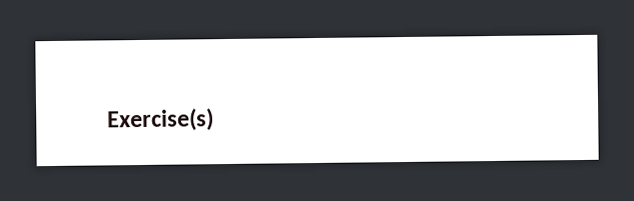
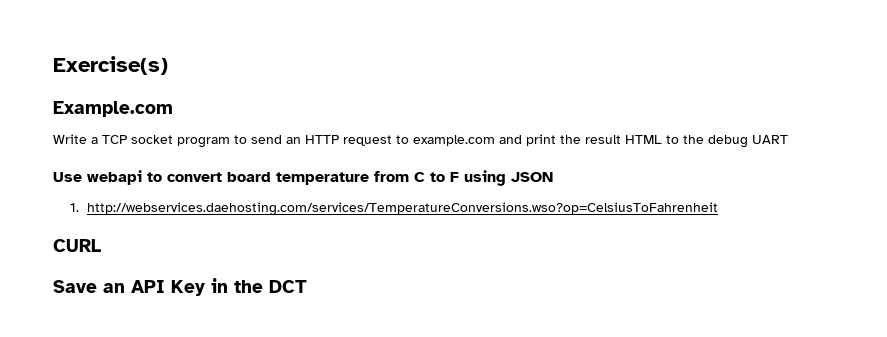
+ Example.com
+ Write a TCP socket program to send an HTTP request to example.com and print the result HTML to the debug UART
+ Use webapi to convert board temperature from C to F using JSON
+ 1. http://webservices.daehosting.com/services/TemperatureConversions.wso?op=CelsiusToFahrenheit
+ CURL
+ Save an API Key in the DCT

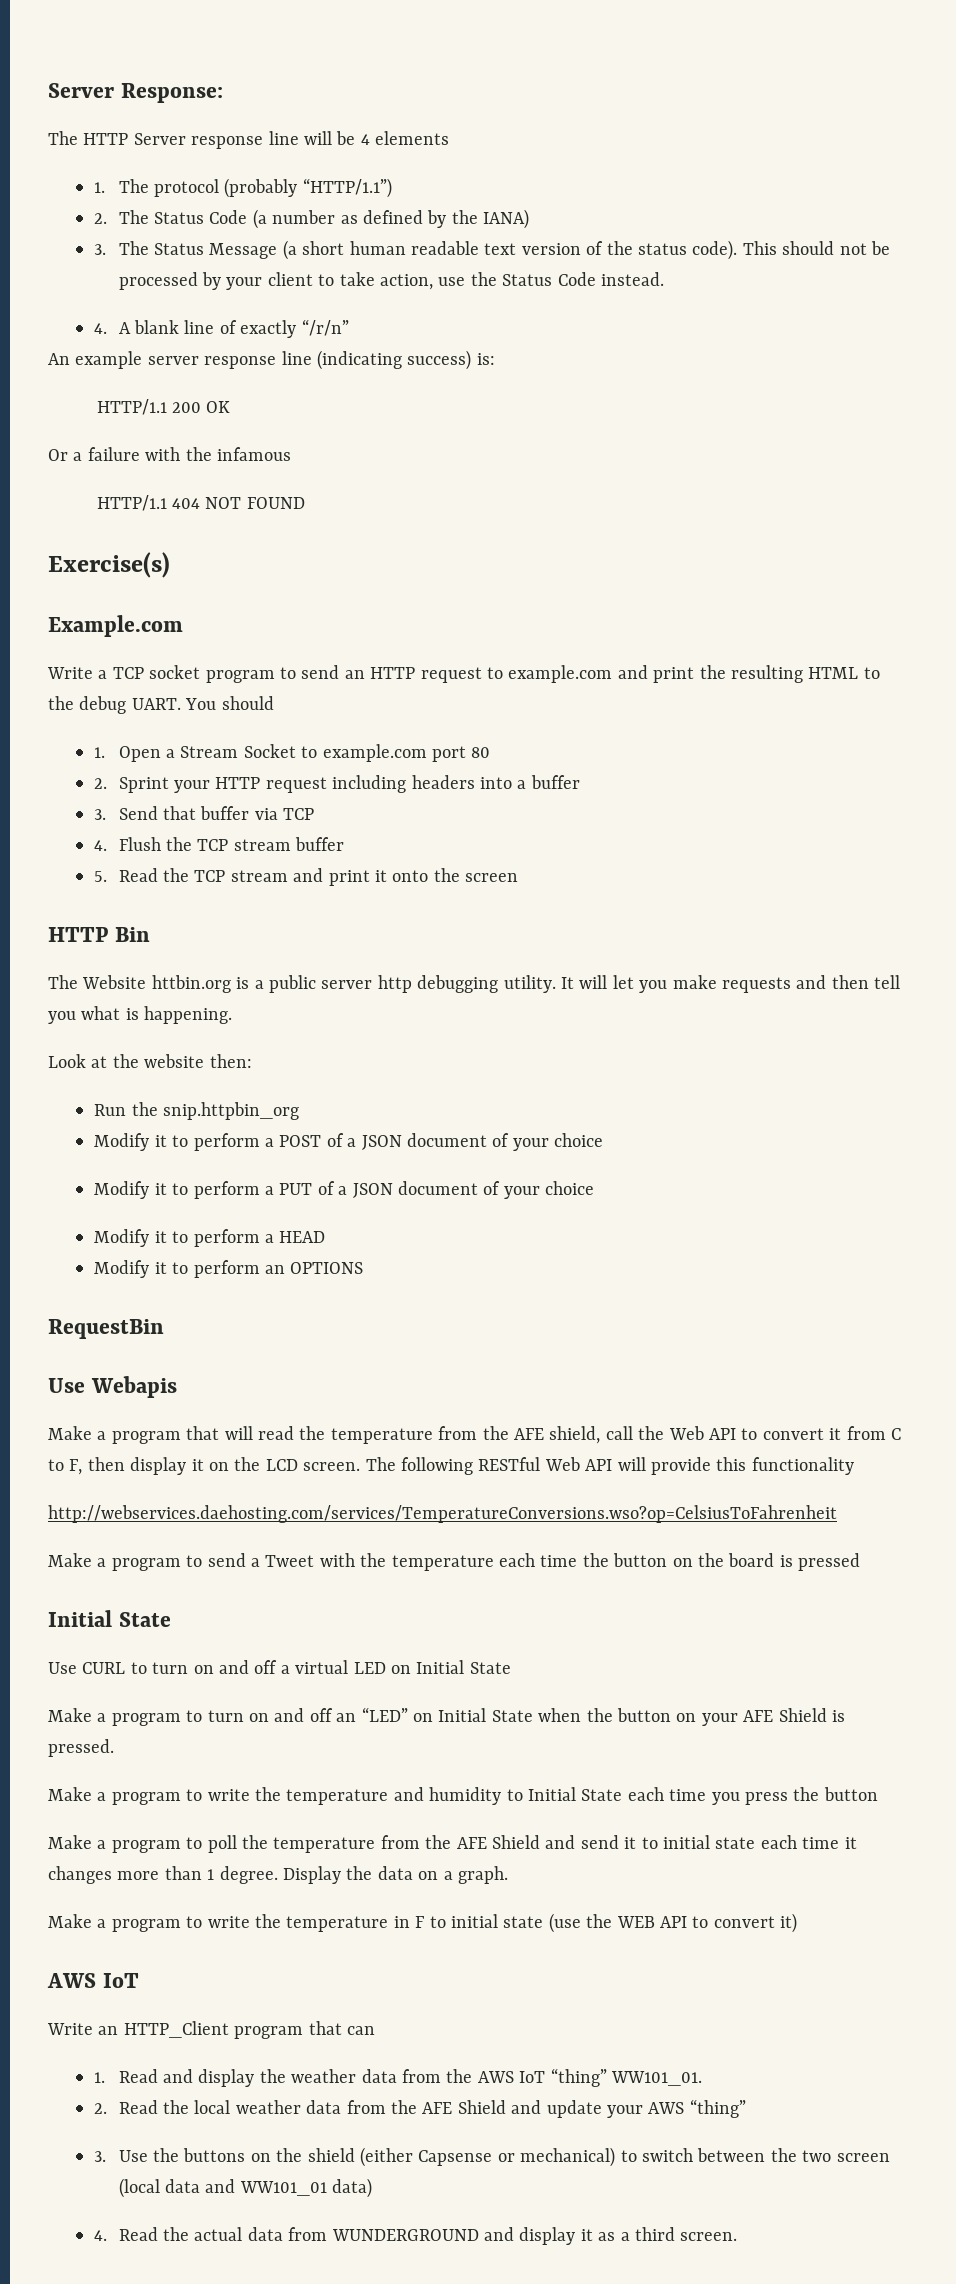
+ Server Response:
+ The HTTP Server response line will be 4 elements
+ 1. The protocol (probably “HTTP/1.1”)
+ 2. The Status Code (a number as defined by the IANA)
+ 3. The Status Message (a short human readable text version of the status code). This should not be processed by your client to take action, use the Status Code instead.
+ 4. A blank line of exactly “/r/n”
+ An example server response line (indicating success) is:
+ HTTP/1.1 200 OK
+ Or a failure with the infamous
+ HTTP/1.1 404 NOT FOUND
- Write a TCP socket program to send an HTTP request to example.com and print the result HTML to the debug UART
- Use webapi to convert board temperature from C to F using JSON
- 1. http://webservices.daehosting.com/services/TemperatureConversions.wso?op=CelsiusToFahrenheit
- CURL
- Save an API Key in the DCT
+ Write a TCP socket program to send an HTTP request to example.com and print the resulting HTML to the debug UART. You should
+ 1. Open a Stream Socket to example.com port 80
+ 2. Sprint your HTTP request including headers into a buffer
+ 3. Send that buffer via TCP
+ 4. Flush the TCP stream buffer
+ 5. Read the TCP stream and print it onto the screen
+ HTTP Bin
+ The Website httbin.org is a public server http debugging utility. It will let you make requests and then tell you what is happening.
+ Look at the website then:
+ Run the snip.httpbin_org
+ Modify it to perform a POST of a JSON document of your choice
+ Modify it to perform a PUT of a JSON document of your choice
+ Modify it to perform a HEAD
+ Modify it to perform an OPTIONS
+ RequestBin
+ Use Webapis
+ Make a program that will read the temperature from the AFE shield, call the Web API to convert it from C to F, then display it on the LCD screen. The following RESTful Web API will provide this functionality
+ http://webservices.daehosting.com/services/TemperatureConversions.wso?op=CelsiusToFahrenheit
+ Make a program to send a Tweet with the temperature each time the button on the board is pressed
+ Initial State
+ Use CURL to turn on and off a virtual LED on Initial State
+ Make a program to turn on and off an “LED” on Initial State when the button on your AFE Shield is pressed.
+ Make a program to write the temperature and humidity to Initial State each time you press the button
+ Make a program to poll the temperature from the AFE Shield and send it to initial state each time it changes more than 1 degree. Display the data on a graph.
+ Make a program to write the temperature in F to initial state (use the WEB API to convert it)
+ AWS IoT
+ Write an HTTP_Client program that can
+ 1. Read and display the weather data from the AWS IoT “thing” WW101_01.
+ 2. Read the local weather data from the AFE Shield and update your AWS “thing”
+ 3. Use the buttons on the shield (either Capsense or mechanical) to switch between the two screen (local data and WW101_01 data)
+ 4. Read the actual data from WUNDERGROUND and display it as a third screen.

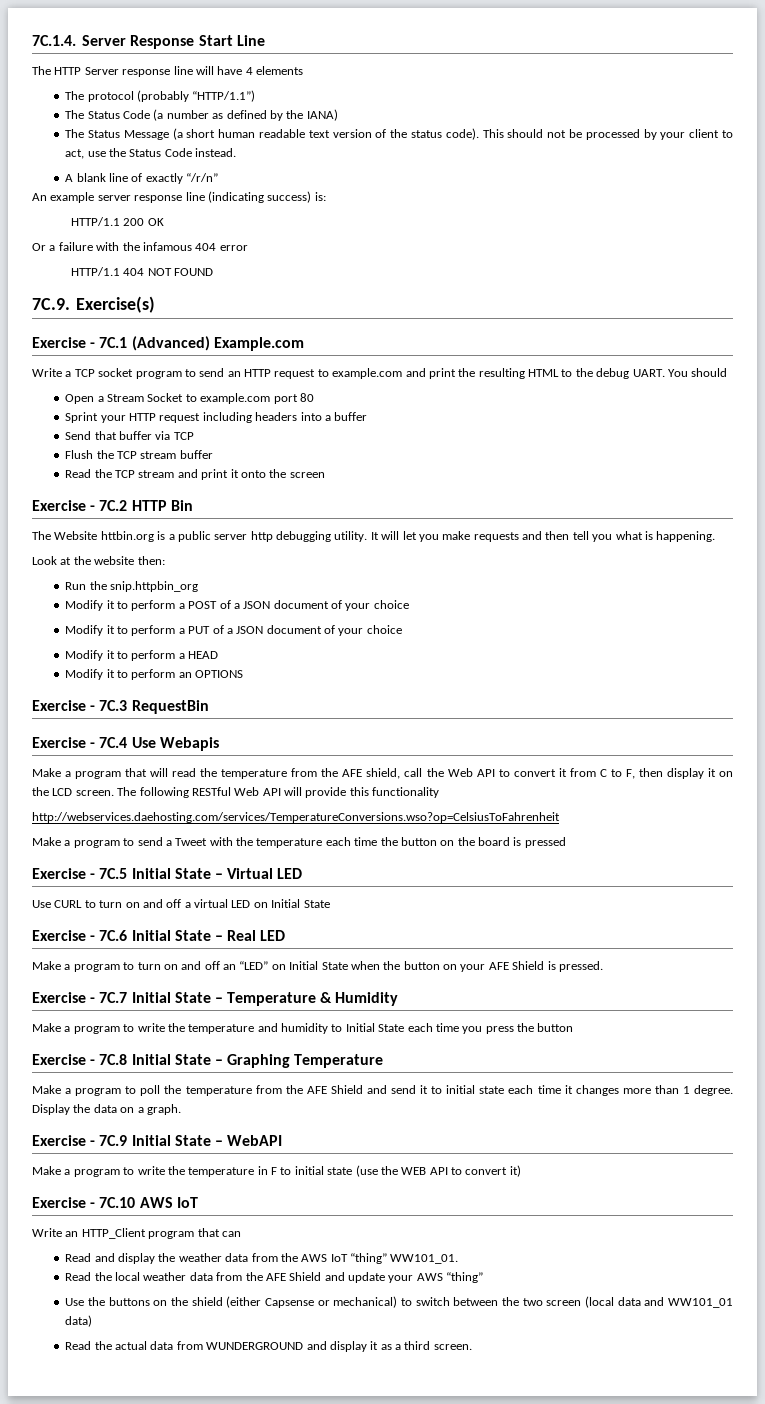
- Server Response:
+ 7C.1.4. Server Response Start Line
- The HTTP Server response line will be 4 elements
+ The HTTP Server response line will have 4 elements
- 1. The protocol (probably “HTTP/1.1”)
+ The protocol (probably “HTTP/1.1”)
- 2. The Status Code (a number as defined by the IANA)
+ The Status Code (a number as defined by the IANA)
- 3. The Status Message (a short human readable text version of the status code).
+ The Status Message (a short human readable text version of the status code).
- This should not be processed by your client to take action, use the Status Code instead.
+ This should not be processed by your client to act, use the Status Code instead.
- 4. A blank line of exactly “/r/n”
+ A blank line of exactly “/r/n”
- Or a failure with the infamous
+ Or a failure with the infamous 404 error
- Exercise(s)
+ 7C.9. Exercise(s)
- Example.com
+ Exercise - 7C.1 (Advanced) Example.com
- 1. Open a Stream Socket to example.com port 80
+ Open a Stream Socket to example.com port 80
- 2. Sprint your HTTP request including headers into a buffer
+ Sprint your HTTP request including headers into a buffer
- 3. Send that buffer via TCP
+ Send that buffer via TCP
- 4. Flush the TCP stream buffer
+ Flush the TCP stream buffer
- 5. Read the TCP stream and print it onto the screen
+ Read the TCP stream and print it onto the screen
- HTTP Bin
+ Exercise - 7C.2 HTTP Bin
- RequestBin
- Use Webapis
+ Exercise - 7C.3 RequestBin
+ Exercise - 7C.4 Use Webapis
  Make a program to send a Tweet with the temperature each time the button on the board is pressed
- Initial State
+ Exercise - 7C.5 Initial State – Virtual LED
+ Exercise - 7C.6 Initial State – Real LED
+ Exercise - 7C.7 Initial State – Temperature & Humidity
+ Exercise - 7C.8 Initial State – Graphing Temperature
+ Exercise - 7C.9 Initial State – WebAPI
  Make a program to write the temperature in F to initial state (use the WEB API to convert it)
- AWS IoT
+ Exercise - 7C.10 AWS IoT
- 1. Read and display the weather data from the AWS IoT “thing” WW101_01.
+ Read and display the weather data from the AWS IoT “thing” WW101_01.
- 2. Read the local weather data from the AFE Shield and update your AWS “thing”
+ Read the local weather data from the AFE Shield and update your AWS “thing”
- 3. Use the buttons on the shield (either Capsense or mechanical) to switch between the two screen (local data and WW101_01 data)
+ Use the buttons on the shield (either Capsense or mechanical) to switch between the two screen (local data and WW101_01 data)
- 4. Read the actual data from WUNDERGROUND and display it as a third screen.
+ Read the actual data from WUNDERGROUND and display it as a third screen.

